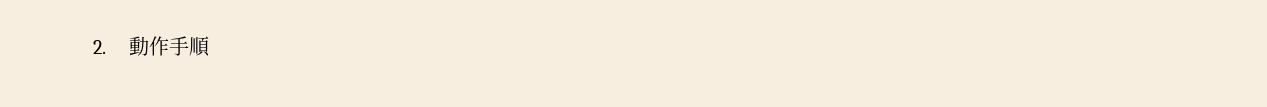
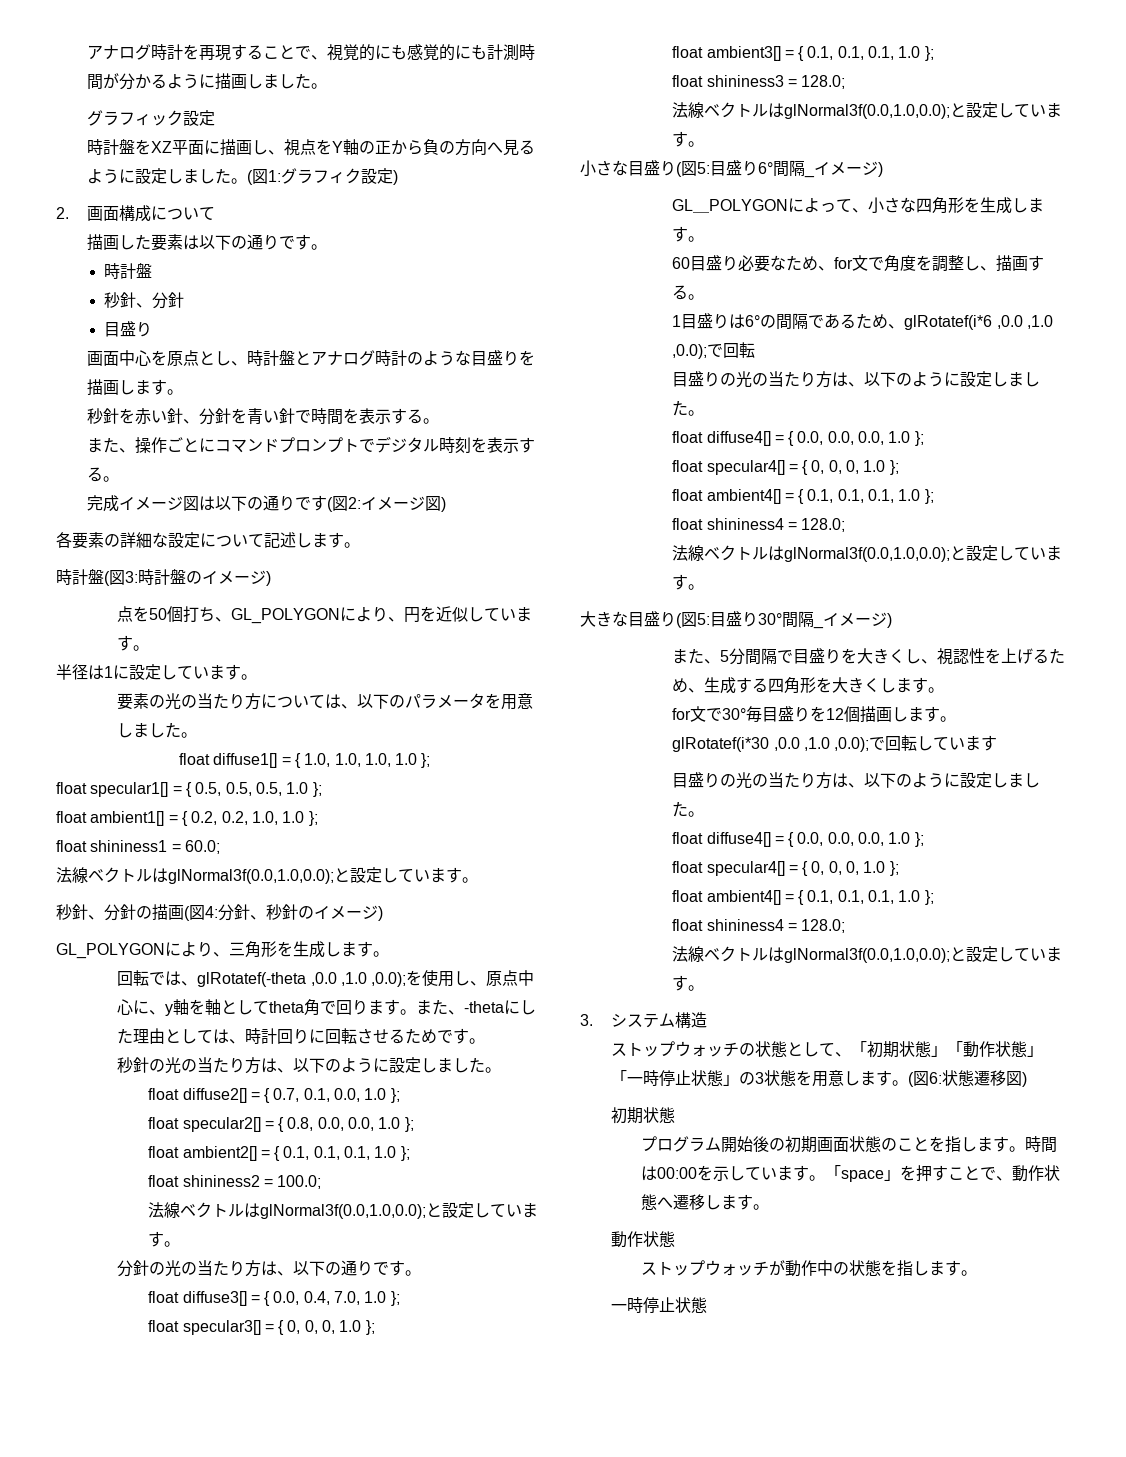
- 2.動作手順
+ アナログ時計を再現することで、視覚的にも感覚的にも計測時間が分かるように描画しました。
+ グラフィック設定
+ 時計盤をXZ平面に描画し、視点をY軸の正から負の方向へ見るように設定しました。(図1:グラフィク設定)
+ 2.画面構成について
+ 描画した要素は以下の通りです。
+ 時計盤
+ 秒針、分針
+ 目盛り
+ 画面中心を原点とし、時計盤とアナログ時計のような目盛りを描画します。
+ 秒針を赤い針、分針を青い針で時間を表示する。
+ また、操作ごとにコマンドプロンプトでデジタル時刻を表示する。
+ 完成イメージ図は以下の通りです(図2:イメージ図)
+ 各要素の詳細な設定について記述します。
+ 時計盤(図3:時計盤のイメージ)
+ 点を50個打ち、GL_POLYGONにより、円を近似しています。
+ 半径は1に設定しています。
+ 要素の光の当たり方については、以下のパラメータを用意しました。
+ float diffuse1[] = { 1.0, 1.0, 1.0, 1.0 };
+ float specular1[] = { 0.5, 0.5, 0.5, 1.0 };
+ float ambient1[] = { 0.2, 0.2, 1.0, 1.0 };
+ float shininess1 = 60.0;
+ 法線ベクトルはglNormal3f(0.0,1.0,0.0);と設定しています。
+ 秒針、分針の描画(図4:分針、秒針のイメージ)
+ GL_POLYGONにより、三角形を生成します。
+ 回転では、glRotatef(-theta ,0.0 ,1.0 ,0.0);を使用し、原点中心に、y軸を軸としてtheta角で回ります。また、-thetaにした理由としては、時計回りに回転させるためです。
+ 秒針の光の当たり方は、以下のように設定しました。
+ float diffuse2[] = { 0.7, 0.1, 0.0, 1.0 };
+ float specular2[] = { 0.8, 0.0, 0.0, 1.0 };
+ float ambient2[] = { 0.1, 0.1, 0.1, 1.0 };
+ float shininess2 = 100.0;
+ 法線ベクトルはglNormal3f(0.0,1.0,0.0);と設定しています。
+ 分針の光の当たり方は、以下の通りです。
+ float diffuse3[] = { 0.0, 0.4, 7.0, 1.0 };
+ float specular3[] = { 0, 0, 0, 1.0 };
+ float ambient3[] = { 0.1, 0.1, 0.1, 1.0 };
+ float shininess3 = 128.0;
+ 法線ベクトルはglNormal3f(0.0,1.0,0.0);と設定しています。
+ 小さな目盛り(図5:目盛り6°間隔_イメージ)
+ GL＿POLYGONによって、小さな四角形を生成します。
+ 60目盛り必要なため、for文で角度を調整し、描画する。
+ 1目盛りは6°の間隔であるため、glRotatef(i*6 ,0.0 ,1.0 ,0.0);で回転
+ 目盛りの光の当たり方は、以下のように設定しました。
+ float diffuse4[] = { 0.0, 0.0, 0.0, 1.0 };
+ float specular4[] = { 0, 0, 0, 1.0 };
+ float ambient4[] = { 0.1, 0.1, 0.1, 1.0 };
+ float shininess4 = 128.0;
+ 法線ベクトルはglNormal3f(0.0,1.0,0.0);と設定しています。
+ 大きな目盛り(図5:目盛り30°間隔_イメージ)
+ また、5分間隔で目盛りを大きくし、視認性を上げるため、生成する四角形を大きくします。
+ for文で30°毎目盛りを12個描画します。
+ glRotatef(i*30 ,0.0 ,1.0 ,0.0);で回転しています
+ 目盛りの光の当たり方は、以下のように設定しました。
+ float diffuse4[] = { 0.0, 0.0, 0.0, 1.0 };
+ float specular4[] = { 0, 0, 0, 1.0 };
+ float ambient4[] = { 0.1, 0.1, 0.1, 1.0 };
+ float shininess4 = 128.0;
+ 法線ベクトルはglNormal3f(0.0,1.0,0.0);と設定しています。
+ 3.システム構造
+ ストップウォッチの状態として、「初期状態」「動作状態」「一時停止状態」の3状態を用意します。(図6:状態遷移図)
+ 初期状態
+ プログラム開始後の初期画面状態のことを指します。時間は00:00を示しています。「space」を押すことで、動作状態へ遷移します。
+ 動作状態
+ ストップウォッチが動作中の状態を指します。
+ 一時停止状態

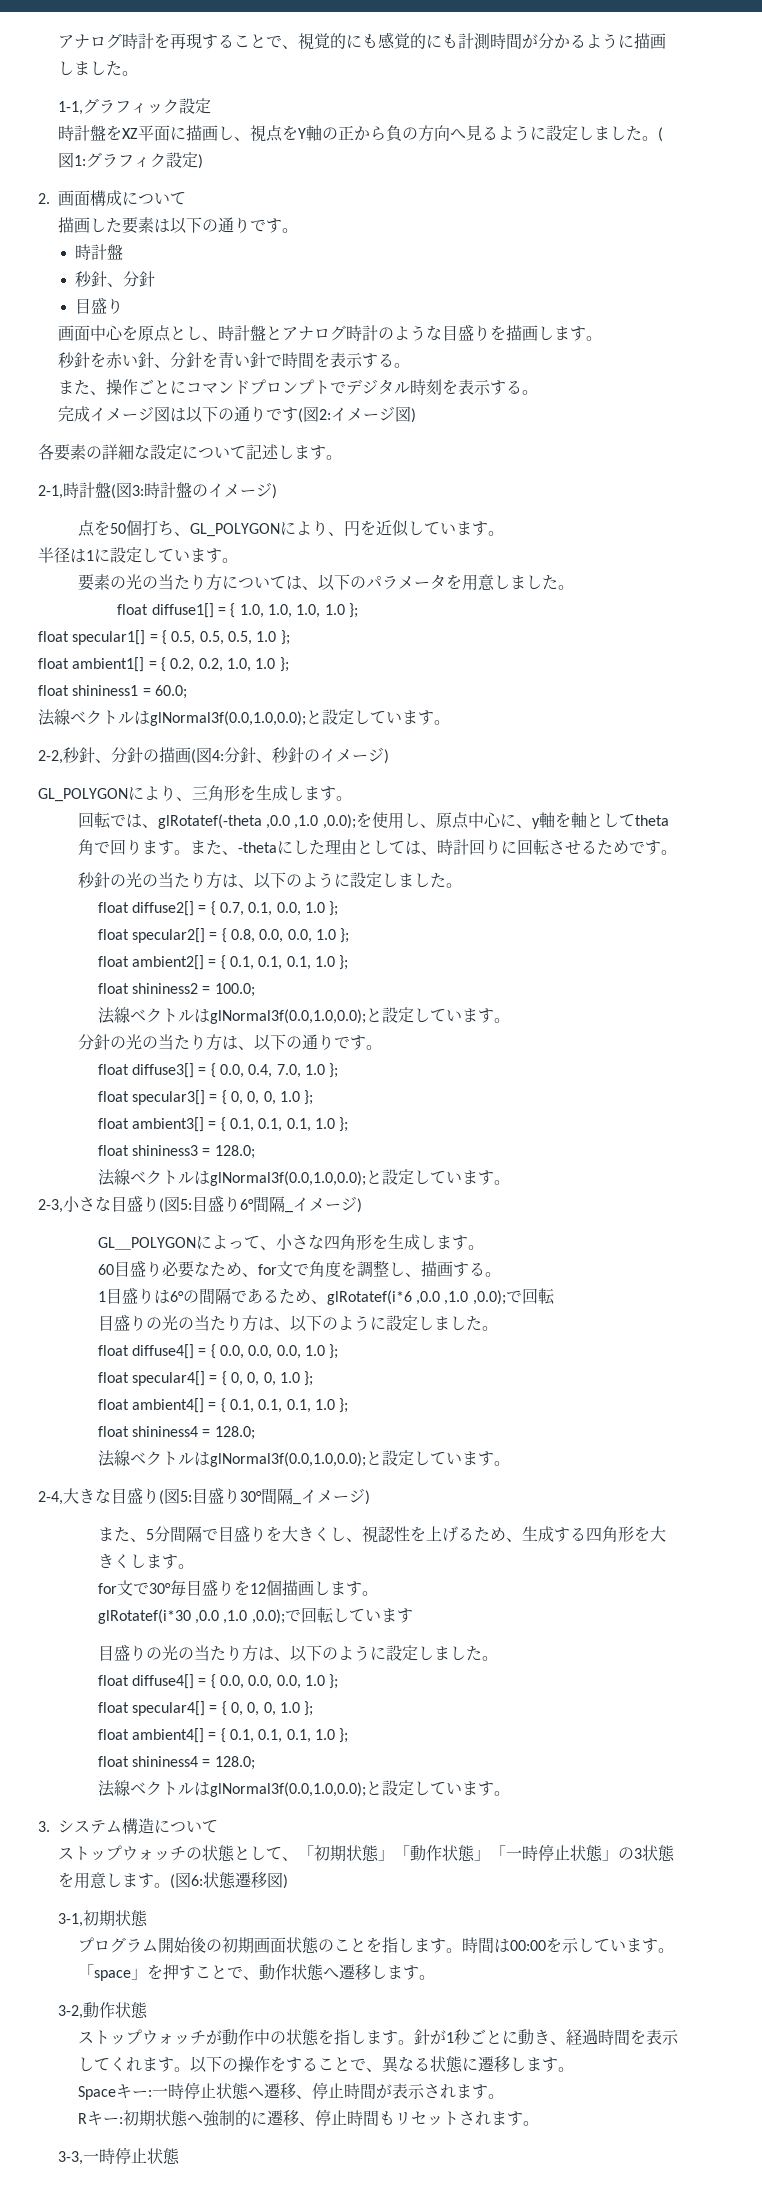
- グラフィック設定
+ 1-1,グラフィック設定
- 時計盤(図3:時計盤のイメージ)
+ 2-1,時計盤(図3:時計盤のイメージ)
- 秒針、分針の描画(図4:分針、秒針のイメージ)
+ 2-2,秒針、分針の描画(図4:分針、秒針のイメージ)
- 小さな目盛り(図5:目盛り6°間隔_イメージ)
+ 2-3,小さな目盛り(図5:目盛り6°間隔_イメージ)
- 大きな目盛り(図5:目盛り30°間隔_イメージ)
+ 2-4,大きな目盛り(図5:目盛り30°間隔_イメージ)
- 3.システム構造
+ 3.システム構造について
  (図6:状態遷移図)
- 初期状態
+ 3-1,初期状態
  「space」を押すことで、動作状態へ遷移します。
- 動作状態
+ 3-2,動作状態
- ストップウォッチが動作中の状態を指します。
- 一時停止状態
+ ストップウォッチが動作中の状態を指します。針が1秒ごとに動き、経過時間を表示してくれます。以下の操作をすることで、異なる状態に遷移します。
+ Spaceキー:一時停止状態へ遷移、停止時間が表示されます。
+ Rキー:初期状態へ強制的に遷移、停止時間もリセットされます。
+ 3-3,一時停止状態

